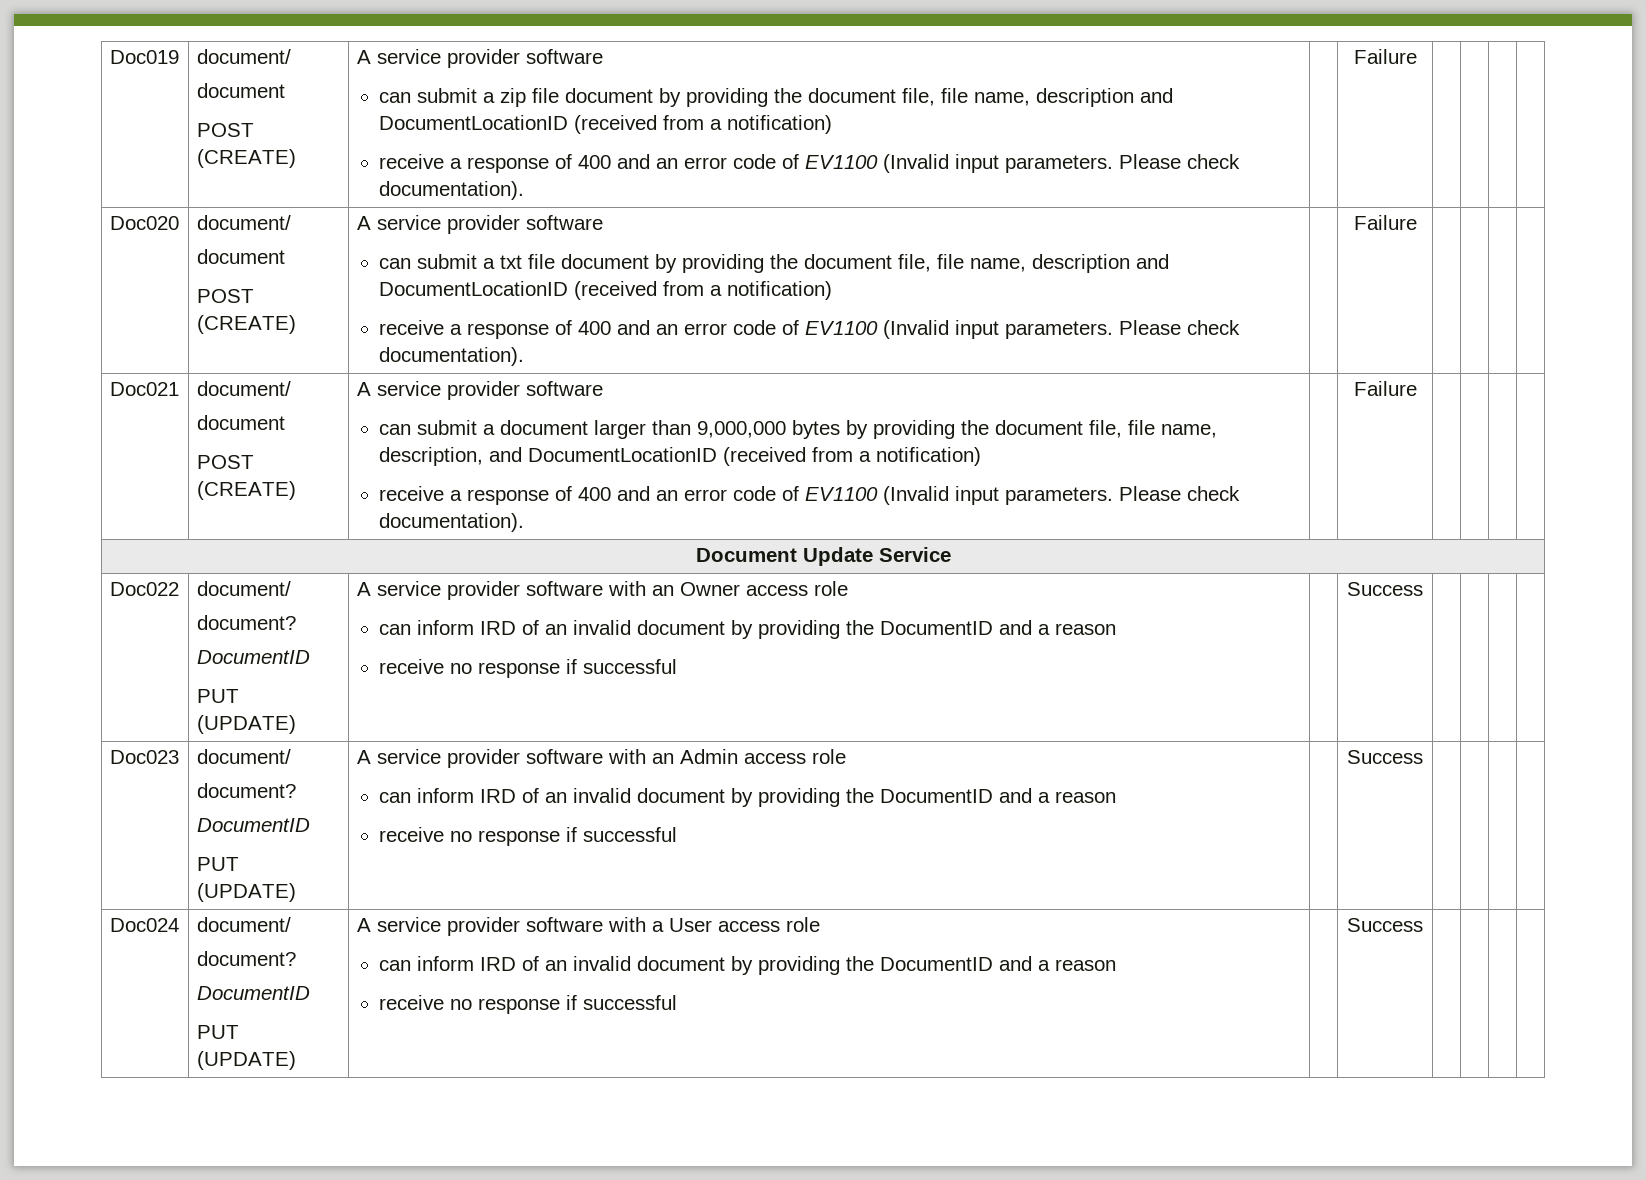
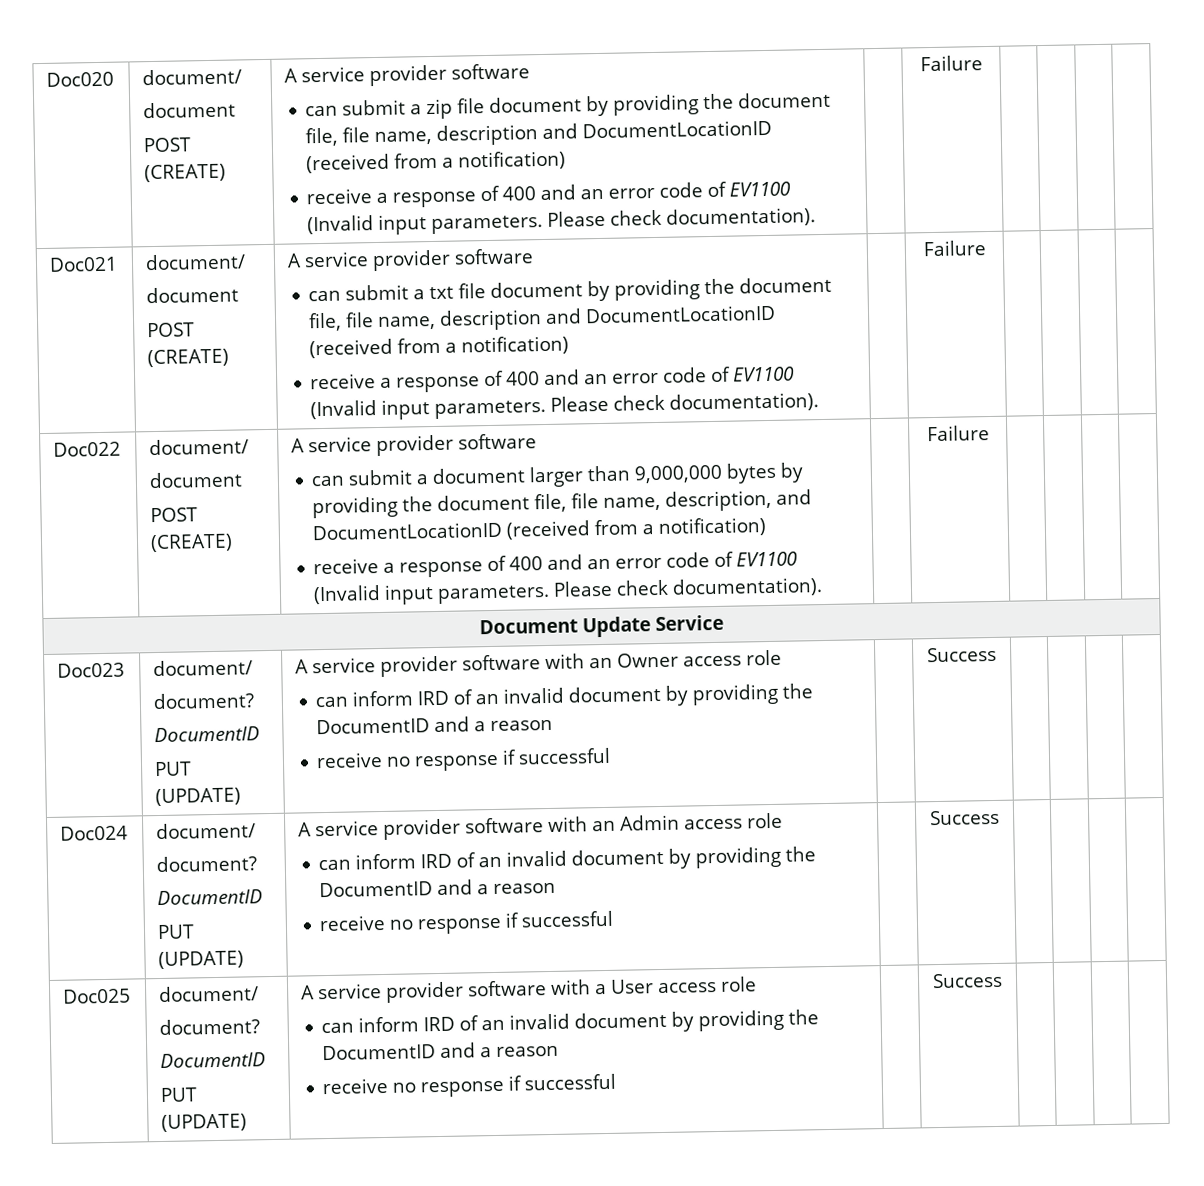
- Doc019
+ Doc020
- Doc020
+ Doc021
- Doc021
+ Doc022
- Doc022 | document/
+ Doc023 | document/
- Doc023 | document/
+ Doc024 | document/
- Doc024 | document/
+ Doc025 | document/

